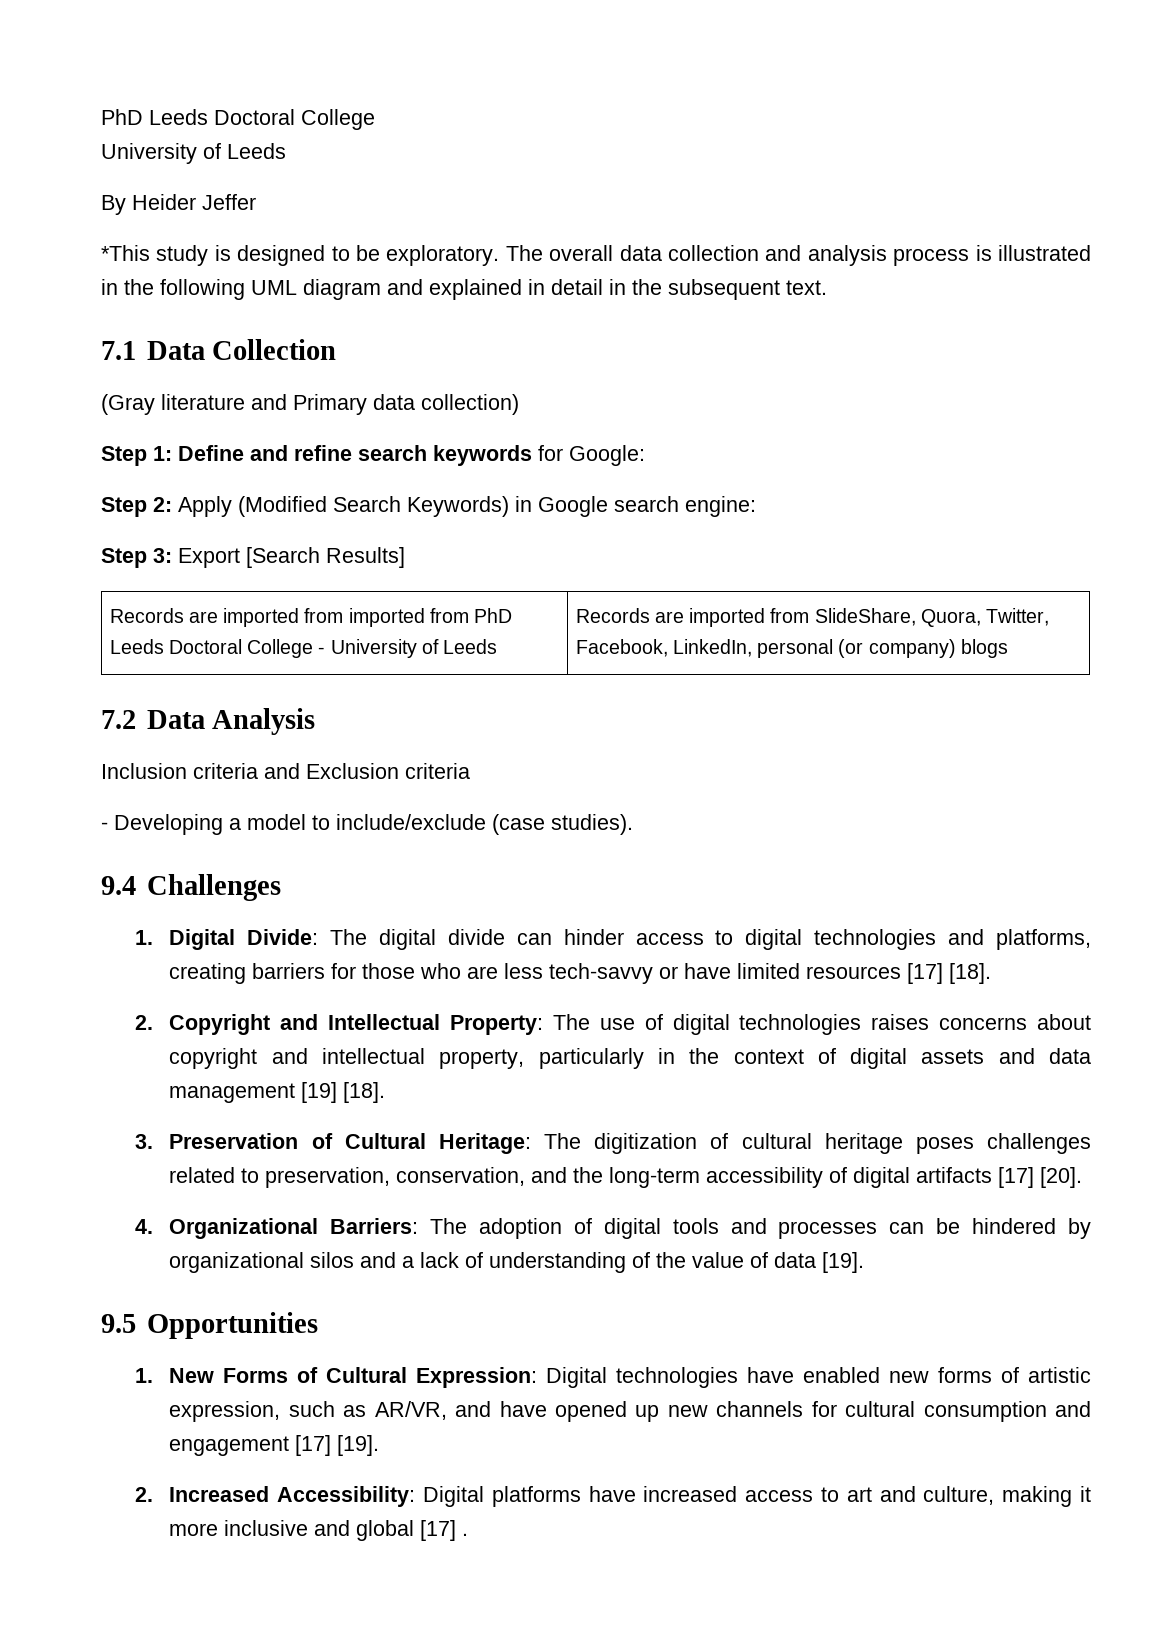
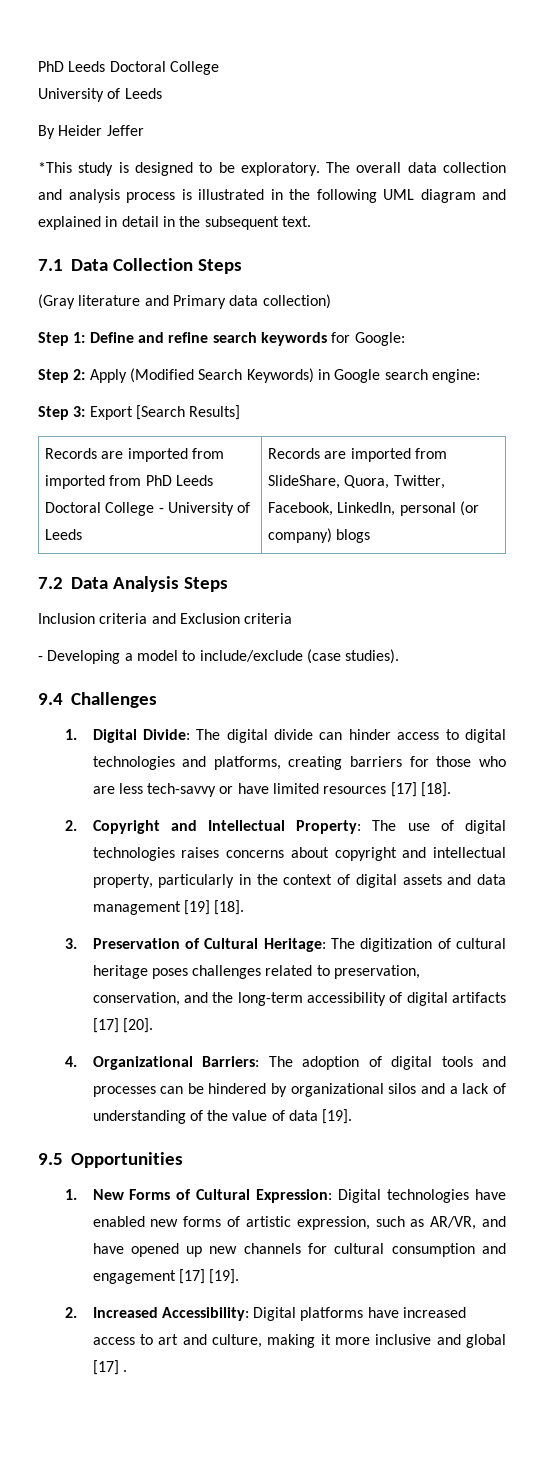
- 7.1 Data Collection
+ 7.1 Data Collection Steps
- 7.2 Data Analysis
+ 7.2 Data Analysis Steps

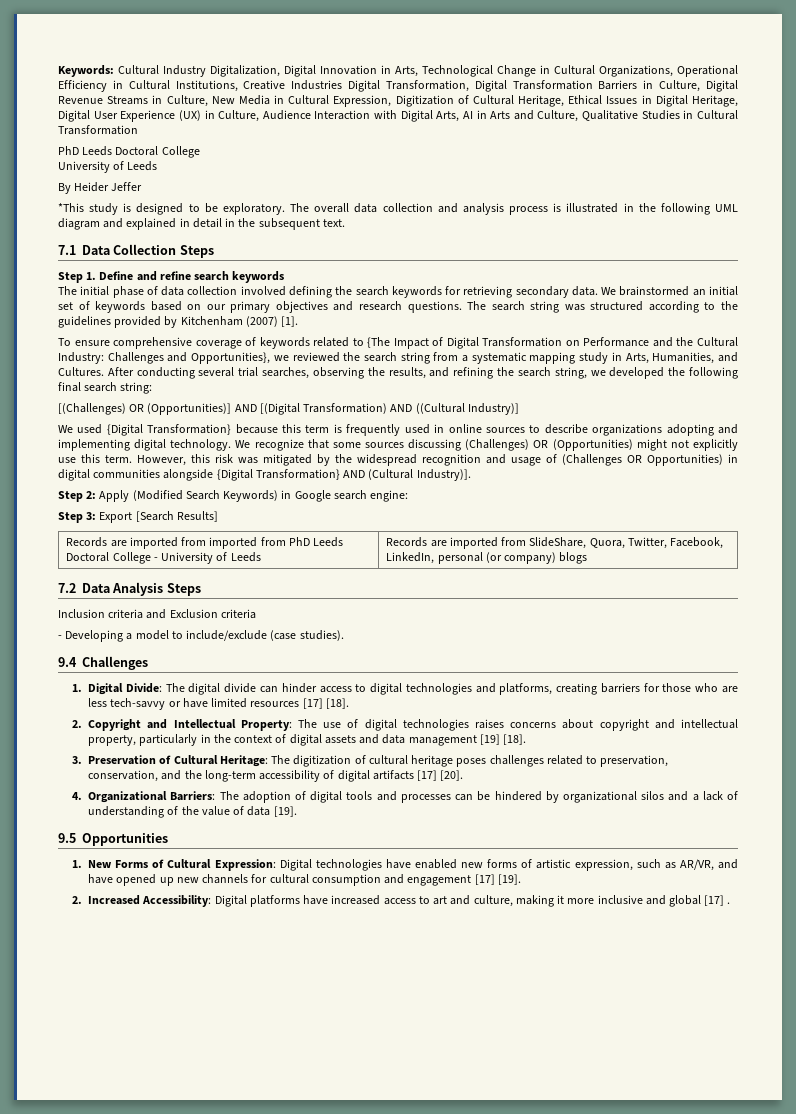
+ Keywords: Cultural Industry Digitalization, Digital Innovation in Arts, Technological Change in Cultural Organizations, Operational Efficiency in Cultural Institutions, Creative Industries Digital Transformation, Digital Transformation Barriers in Culture, Digital Revenue Streams in Culture, New Media in Cultural Expression, Digitization of Cultural Heritage, Ethical Issues in Digital Heritage, Digital User Experience (UX) in Culture, Audience Interaction with Digital Arts, AI in Arts and Culture, Qualitative Studies in Cultural Transformation
- (Gray literature and Primary data collection)
- Step 1: Define and refine search keywords for Google:
+ Step 1. Define and refine search keywords
+ The initial phase of data collection involved defining the search keywords for retrieving secondary data. We brainstormed an initial set of keywords based on our primary objectives and research questions. The search string was structured according to the guidelines provided by Kitchenham (2007) [1].
+ To ensure comprehensive coverage of keywords related to {The Impact of Digital Transformation on Performance and the Cultural Industry: Challenges and Opportunities}, we reviewed the search string from a systematic mapping study in Arts, Humanities, and Cultures. After conducting several trial searches, observing the results, and refining the search string, we developed the following final search string:
+ [(Challenges) OR (Opportunities)] AND [(Digital Transformation) AND ((Cultural Industry)]
+ We used {Digital Transformation} because this term is frequently used in online sources to describe organizations adopting and implementing digital technology. We recognize that some sources discussing (Challenges) OR (Opportunities) might not explicitly use this term. However, this risk was mitigated by the widespread recognition and usage of (Challenges OR Opportunities) in digital communities alongside {Digital Transformation} AND (Cultural Industry)].

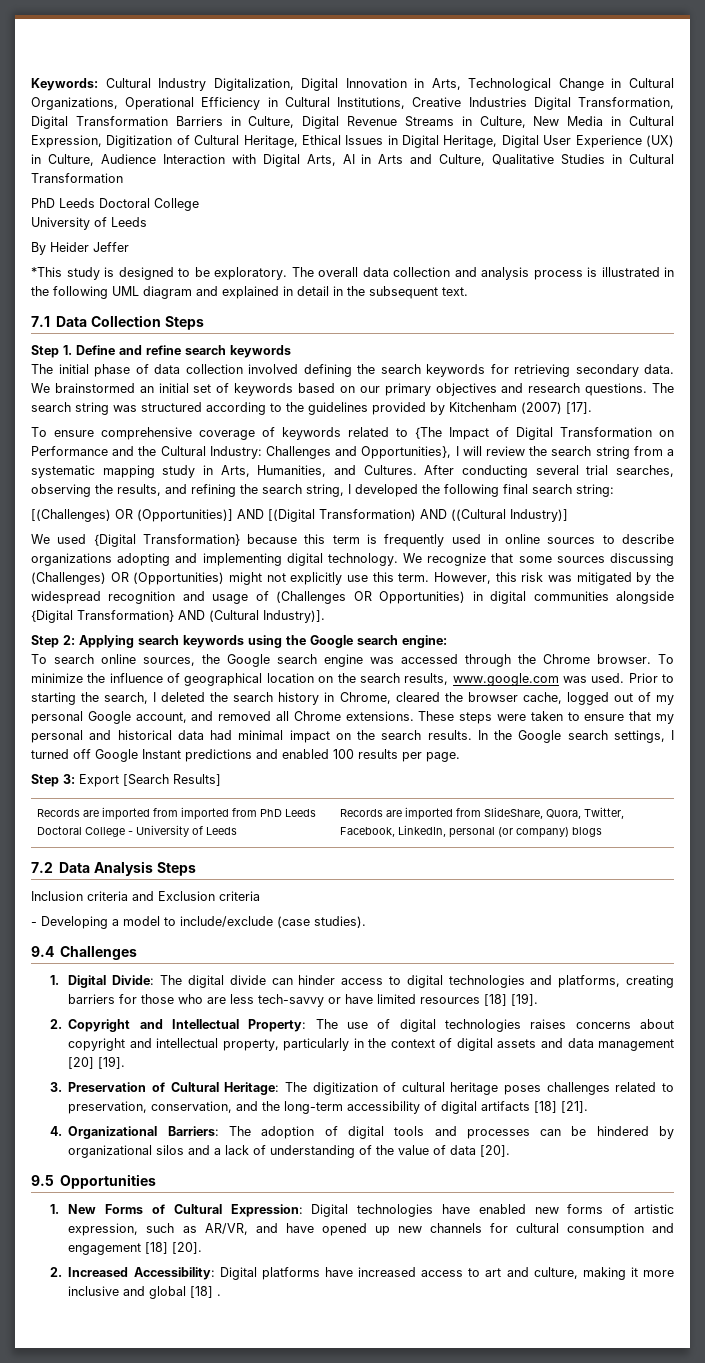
- The search string was structured according to the guidelines provided by Kitchenham (2007) [1].
+ The search string was structured according to the guidelines provided by Kitchenham (2007) [17].
- To ensure comprehensive coverage of keywords related to {The Impact of Digital Transformation on Performance and the Cultural Industry: Challenges and Opportunities}, we reviewed the search string from a systematic mapping study in Arts, Humanities, and Cultures.
+ To ensure comprehensive coverage of keywords related to {The Impact of Digital Transformation on Performance and the Cultural Industry: Challenges and Opportunities}, I will review the search string from a systematic mapping study in Arts, Humanities, and Cultures.
- After conducting several trial searches, observing the results, and refining the search string, we developed the following final search string:
+ After conducting several trial searches, observing the results, and refining the search string, I developed the following final search string:
- Step 2: Apply (Modified Search Keywords) in Google search engine:
+ Step 2: Applying search keywords using the Google search engine:
+ To search online sources, the Google search engine was accessed through the Chrome browser. To minimize the influence of geographical location on the search results, www.google.com was used. Prior to starting the search, I deleted the search history in Chrome, cleared the browser cache, logged out of my personal Google account, and removed all Chrome extensions. These steps were taken to ensure that my personal and historical data had minimal impact on the search results. In the Google search settings, I turned off Google Instant predictions and enabled 100 results per page.
- 1. Digital Divide: The digital divide can hinder access to digital technologies and platforms, creating barriers for those who are less tech-savvy or have limited resources [17] [18].
+ 1. Digital Divide: The digital divide can hinder access to digital technologies and platforms, creating barriers for those who are less tech-savvy or have limited resources [18] [19].
- 2. Copyright and Intellectual Property: The use of digital technologies raises concerns about copyright and intellectual property, particularly in the context of digital assets and data management [19] [18].
+ 2. Copyright and Intellectual Property: The use of digital technologies raises concerns about copyright and intellectual property, particularly in the context of digital assets and data management [20] [19].
- 3. Preservation of Cultural Heritage: The digitization of cultural heritage poses challenges related to preservation, conservation, and the long-term accessibility of digital artifacts [17] [20].
+ 3. Preservation of Cultural Heritage: The digitization of cultural heritage poses challenges related to preservation, conservation, and the long-term accessibility of digital artifacts [18] [21].
- 4. Organizational Barriers: The adoption of digital tools and processes can be hindered by organizational silos and a lack of understanding of the value of data [19].
+ 4. Organizational Barriers: The adoption of digital tools and processes can be hindered by organizational silos and a lack of understanding of the value of data [20].
- 1. New Forms of Cultural Expression: Digital technologies have enabled new forms of artistic expression, such as AR/VR, and have opened up new channels for cultural consumption and engagement [17] [19].
+ 1. New Forms of Cultural Expression: Digital technologies have enabled new forms of artistic expression, such as AR/VR, and have opened up new channels for cultural consumption and engagement [18] [20].
- 2. Increased Accessibility: Digital platforms have increased access to art and culture, making it more inclusive and global [17] .
+ 2. Increased Accessibility: Digital platforms have increased access to art and culture, making it more inclusive and global [18] .

